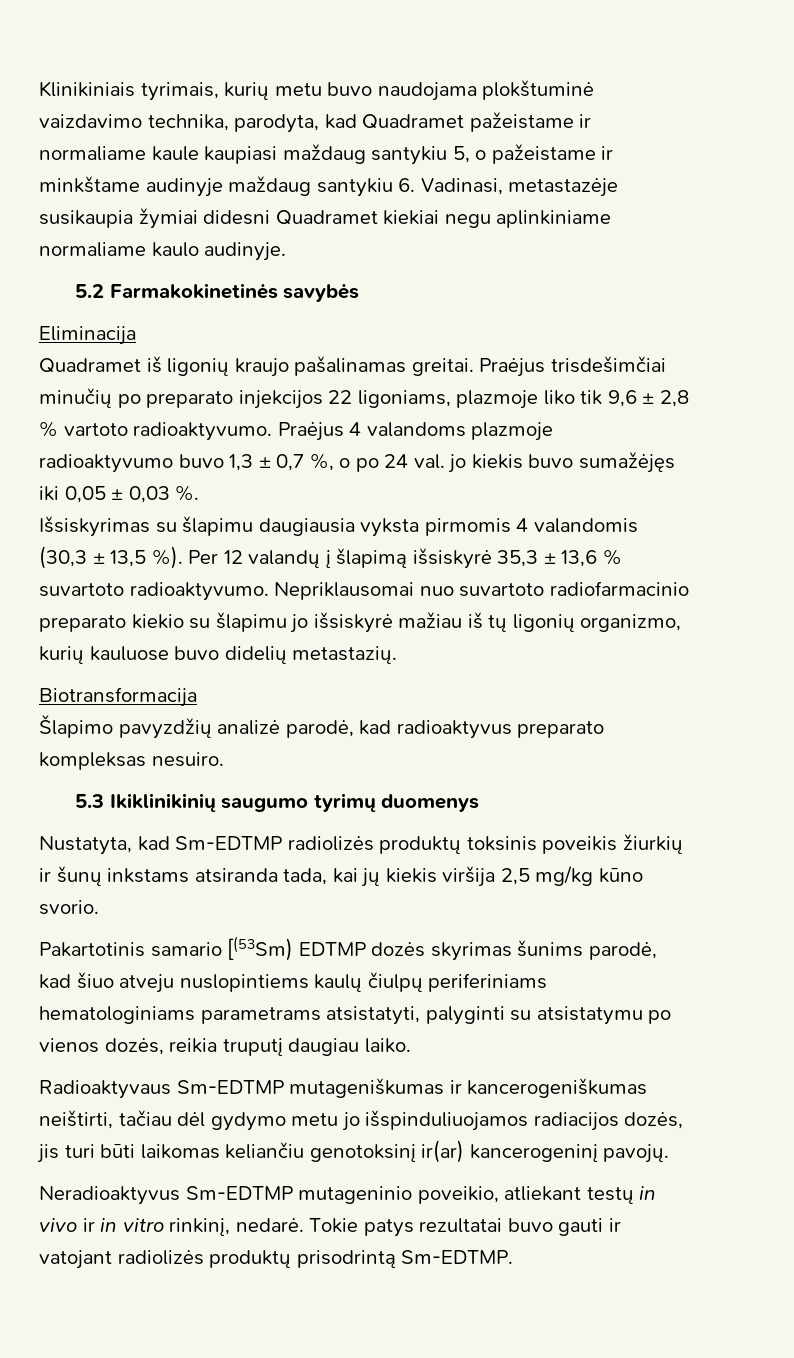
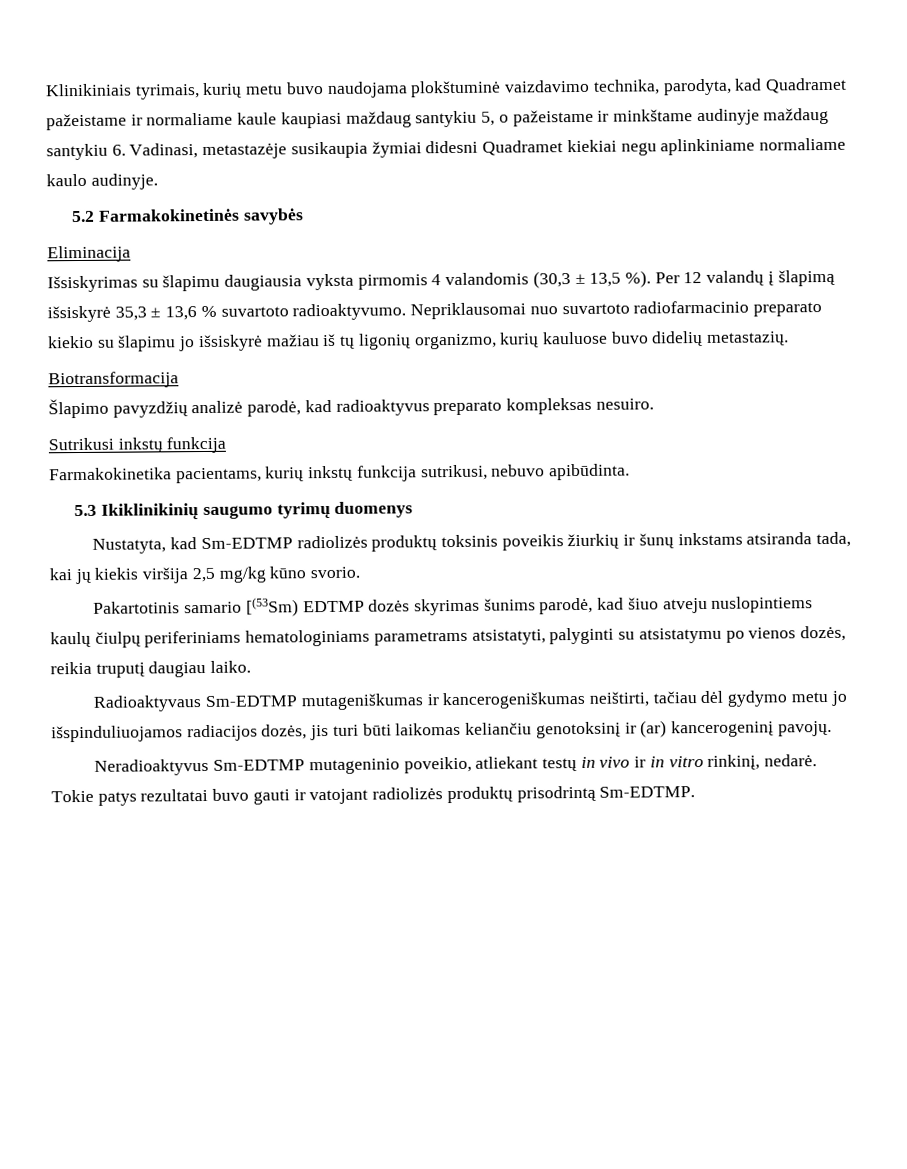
- Quadramet iš ligonių kraujo pašalinamas greitai. Praėjus trisdešimčiai minučių po preparato injekcijos 22 ligoniams, plazmoje liko tik 9,6 ± 2,8 % vartoto radioaktyvumo. Praėjus 4 valandoms plazmoje radioaktyvumo buvo 1,3 ± 0,7 %, o po 24 val. jo kiekis buvo sumažėjęs iki 0,05 ± 0,03 %.
+ Sutrikusi inkstų funkcija
+ Farmakokinetika pacientams, kurių inkstų funkcija sutrikusi, nebuvo apibūdinta.
- Radioaktyvaus Sm-EDTMP mutageniškumas ir kancerogeniškumas neištirti, tačiau dėl gydymo metu jo išspinduliuojamos radiacijos dozės, jis turi būti laikomas keliančiu genotoksinį ir(ar) kancerogeninį pavojų.
+ Radioaktyvaus Sm-EDTMP mutageniškumas ir kancerogeniškumas neištirti, tačiau dėl gydymo metu jo išspinduliuojamos radiacijos dozės, jis turi būti laikomas keliančiu genotoksinį ir (ar) kancerogeninį pavojų.

